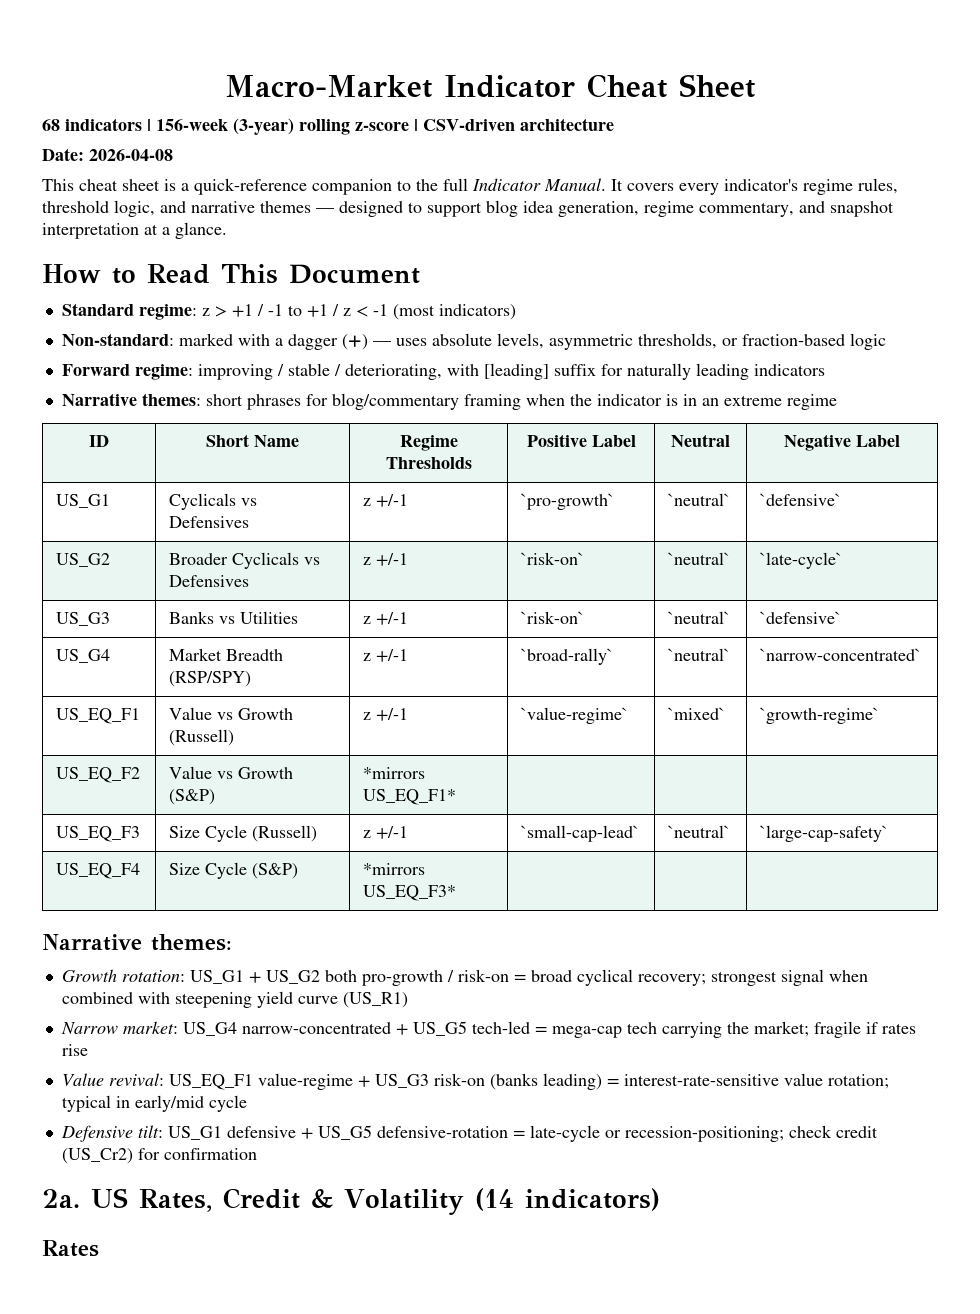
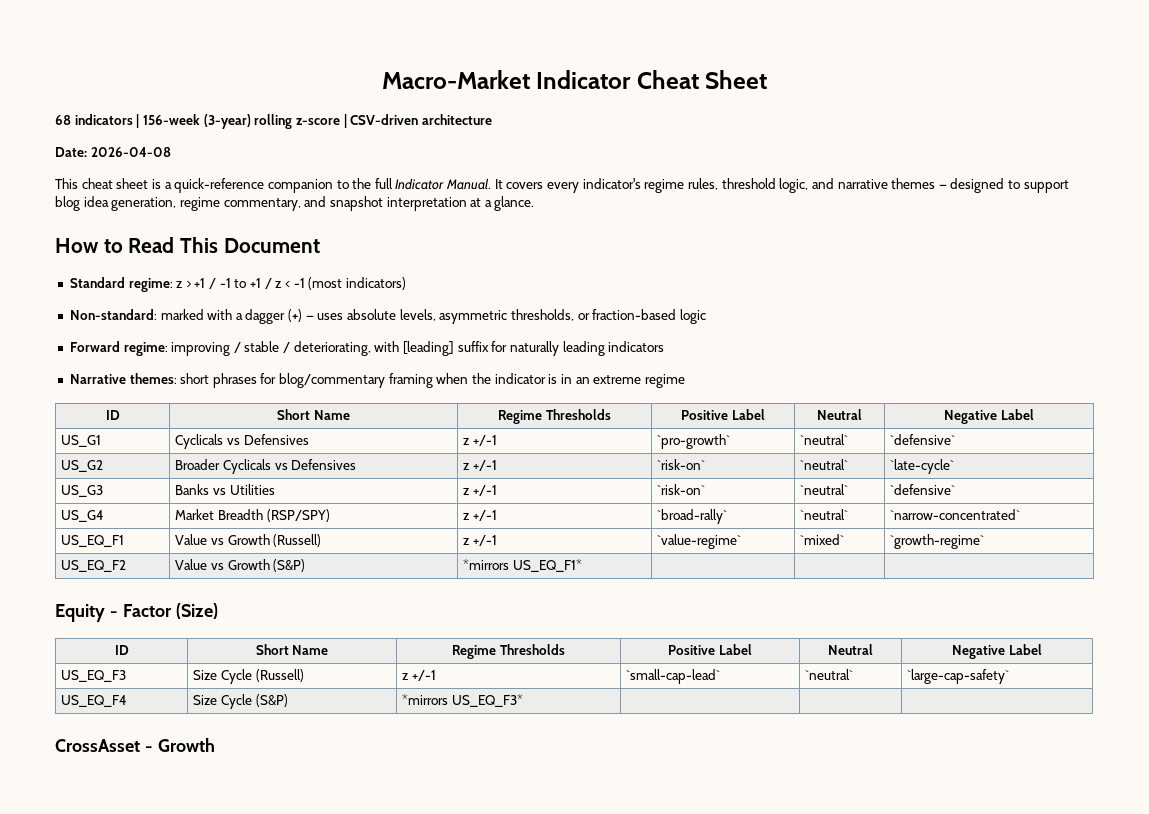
+ Equity - Factor (Size)
+ ID | Short Name | Regime Thresholds | Positive Label | Neutral | Negative Label
  US_EQ_F4 | Size Cycle (S&P) | *mirrors US_EQ_F3* | | |
- Narrative themes:
- Growth rotation: US_G1 + US_G2 both pro-growth / risk-on = broad cyclical recovery; strongest signal when combined with steepening yield curve (US_R1)
- Narrow market: US_G4 narrow-concentrated + US_G5 tech-led = mega-cap tech carrying the market; fragile if rates rise
- Value revival: US_EQ_F1 value-regime + US_G3 risk-on (banks leading) = interest-rate-sensitive value rotation; typical in early/mid cycle
- Defensive tilt: US_G1 defensive + US_G5 defensive-rotation = late-cycle or recession-positioning; check credit (US_Cr2) for confirmation
- 2a. US Rates, Credit & Volatility (14 indicators)
- Rates
+ CrossAsset - Growth

